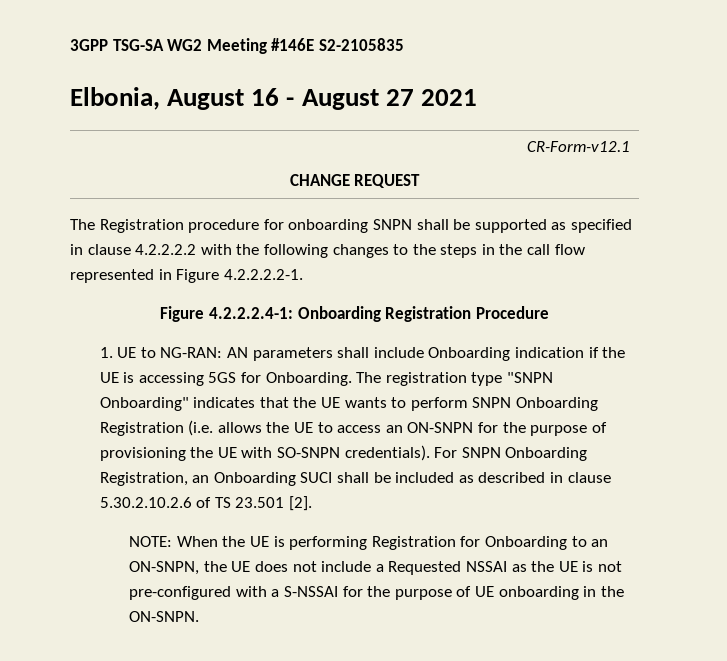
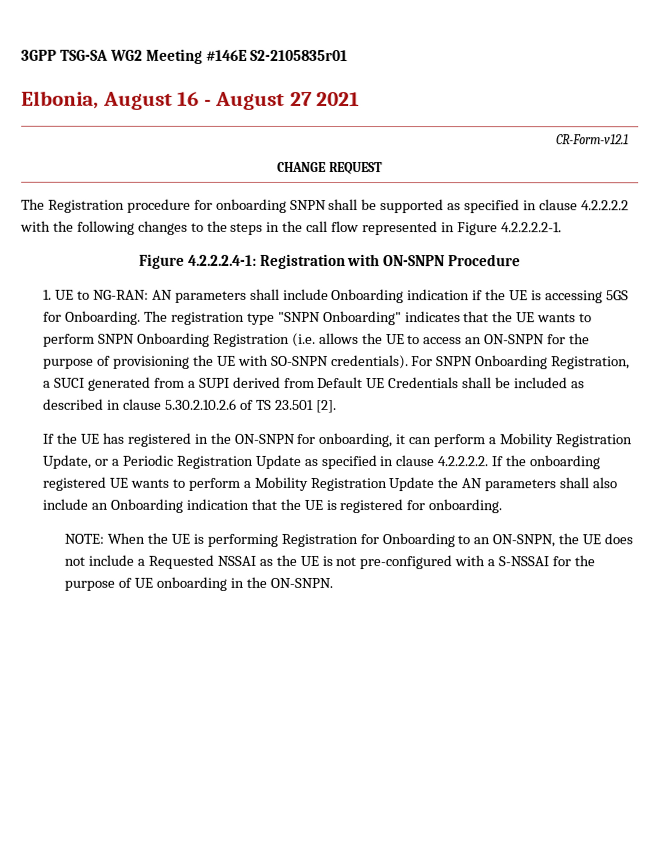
- 3GPP TSG-SA WG2 Meeting #146E S2-2105835
+ 3GPP TSG-SA WG2 Meeting #146E S2-2105835r01
- Figure 4.2.2.2.4-1: Onboarding Registration Procedure
+ Figure 4.2.2.2.4-1: Registration with ON-SNPN Procedure
- For SNPN Onboarding Registration, an Onboarding SUCI shall be included as described in clause 5.30.2.10.2.6 of TS 23.501 [2].
+ For SNPN Onboarding Registration, a SUCI generated from a SUPI derived from Default UE Credentials shall be included as described in clause 5.30.2.10.2.6 of TS 23.501 [2].
+ If the UE has registered in the ON-SNPN for onboarding, it can perform a Mobility Registration Update, or a Periodic Registration Update as specified in clause 4.2.2.2.2. If the onboarding registered UE wants to perform a Mobility Registration Update the AN parameters shall also include an Onboarding indication that the UE is registered for onboarding.

